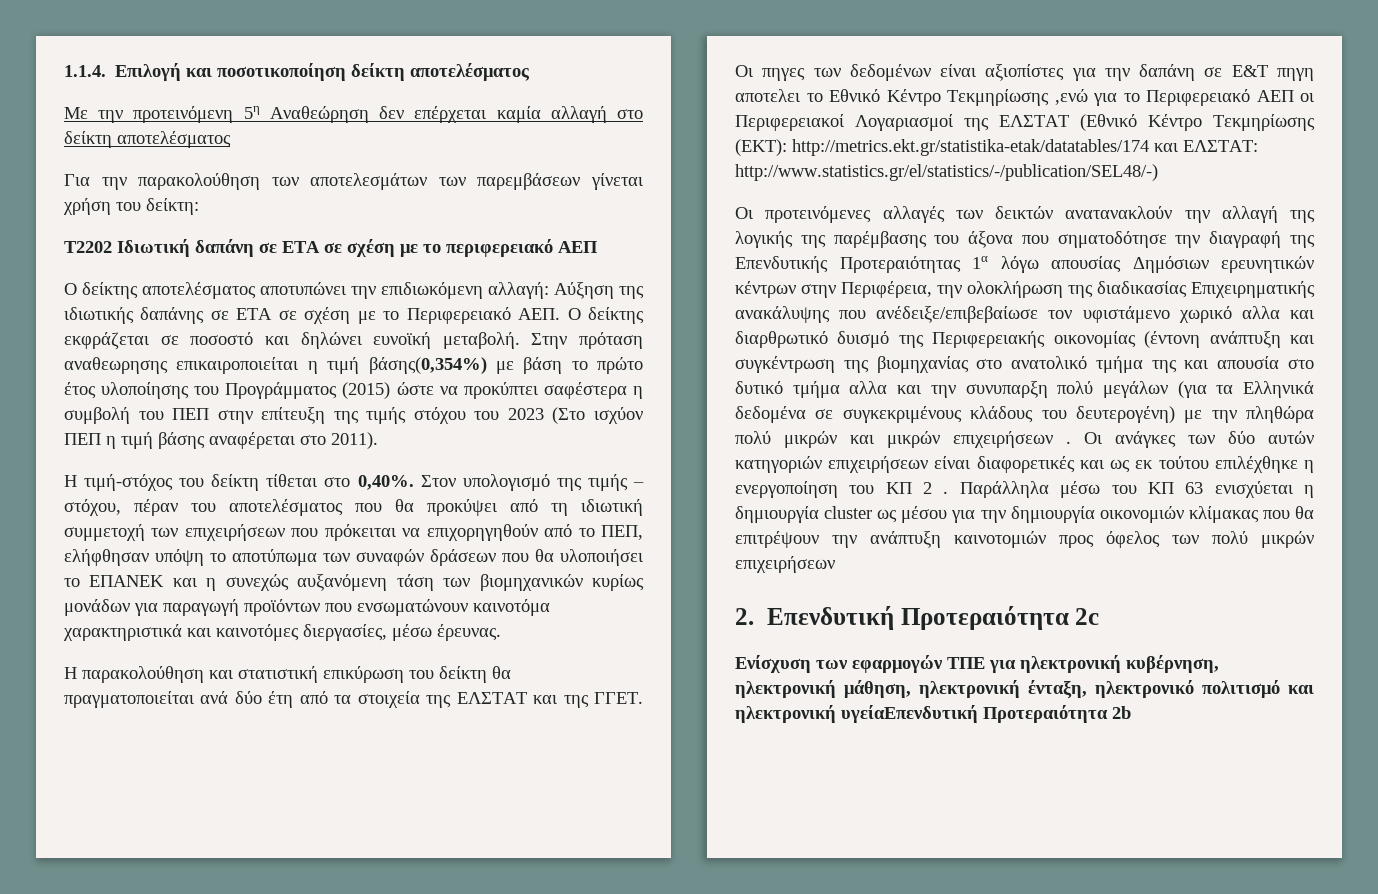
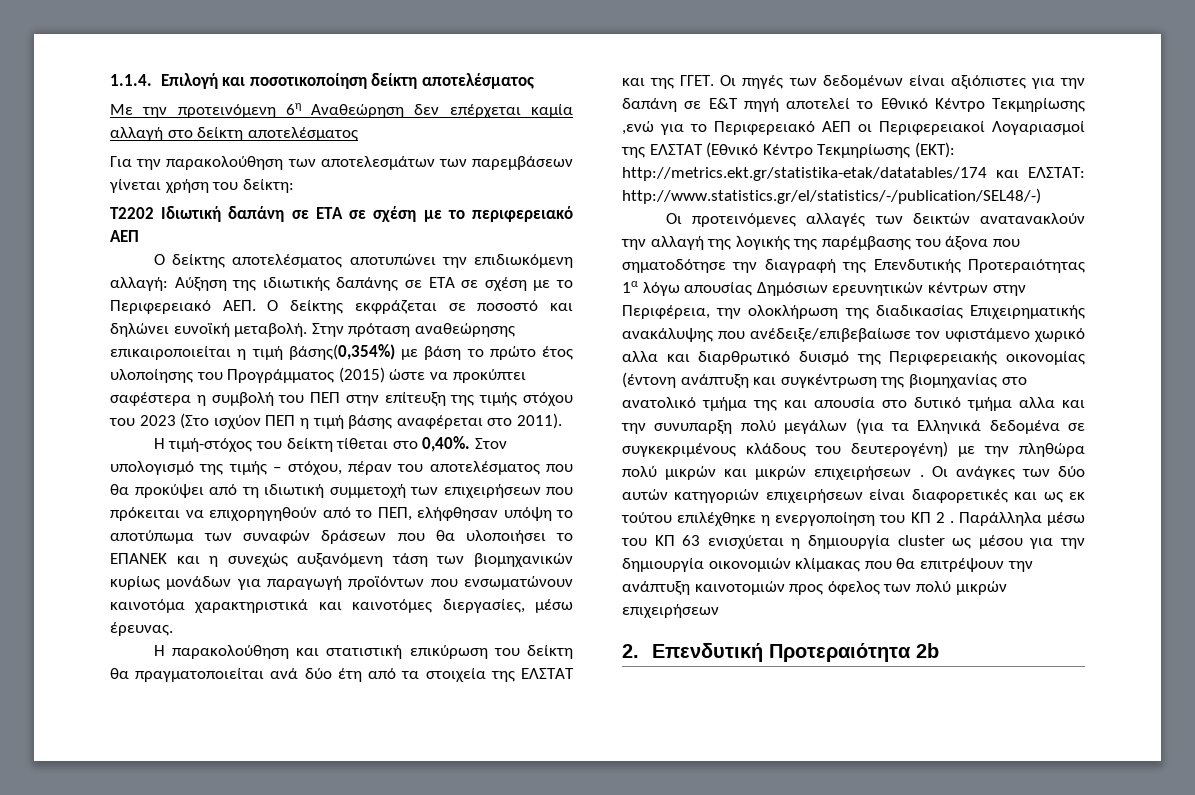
- Με την προτεινόμενη 5η Αναθεώρηση δεν επέρχεται καμία αλλαγή στο δείκτη αποτελέσματος
+ Με την προτεινόμενη 6η Αναθεώρηση δεν επέρχεται καμία αλλαγή στο δείκτη αποτελέσματος
- Στην πρόταση αναθεωρησης επικαιροποιείται η τιμή βάσης(0,354%) με βάση το πρώτο έτος υλοποίησης του Προγράμματος (2015) ώστε να προκύπτει σαφέστερα η συμβολή του ΠΕΠ στην επίτευξη της τιμής στόχου του 2023 (Στο ισχύον ΠΕΠ η τιμή βάσης αναφέρεται στο 2011).
+ Στην πρόταση αναθεώρησης επικαιροποιείται η τιμή βάσης(0,354%) με βάση το πρώτο έτος υλοποίησης του Προγράμματος (2015) ώστε να προκύπτει σαφέστερα η συμβολή του ΠΕΠ στην επίτευξη της τιμής στόχου του 2023 (Στο ισχύον ΠΕΠ η τιμή βάσης αναφέρεται στο 2011).
- Οι πηγες των δεδομένων είναι αξιοπίστες για την δαπάνη σε Ε&Τ πηγη αποτελει το Εθνικό Κέντρο Τεκμηρίωσης ,ενώ για το Περιφερειακό ΑΕΠ οι Περιφερειακοί Λογαριασμοί της ΕΛΣΤΑΤ (Εθνικό Κέντρο Τεκμηρίωσης (ΕΚΤ): http://metrics.ekt.gr/statistika-etak/datatables/174 και ΕΛΣΤΑΤ: http://www.statistics.gr/el/statistics/-/publication/SEL48/-)
+ Οι πηγές των δεδομένων είναι αξιόπιστες για την δαπάνη σε Ε&Τ πηγή αποτελεί το Εθνικό Κέντρο Τεκμηρίωσης ,ενώ για το Περιφερειακό ΑΕΠ οι Περιφερειακοί Λογαριασμοί της ΕΛΣΤΑΤ (Εθνικό Κέντρο Τεκμηρίωσης (ΕΚΤ): http://metrics.ekt.gr/statistika-etak/datatables/174 και ΕΛΣΤΑΤ: http://www.statistics.gr/el/statistics/-/publication/SEL48/-)
- 2. Επενδυτική Προτεραιότητα 2c
- Ενίσχυση των εφαρμογών ΤΠΕ για ηλεκτρονική κυβέρνηση, ηλεκτρονική μάθηση, ηλεκτρονική ένταξη, ηλεκτρονικό πολιτισμό και ηλεκτρονική υγείαΕπενδυτική Προτεραιότητα 2b
+ 2. Επενδυτική Προτεραιότητα 2b

